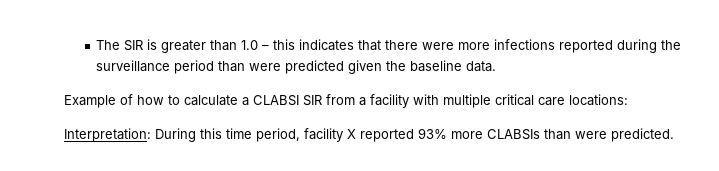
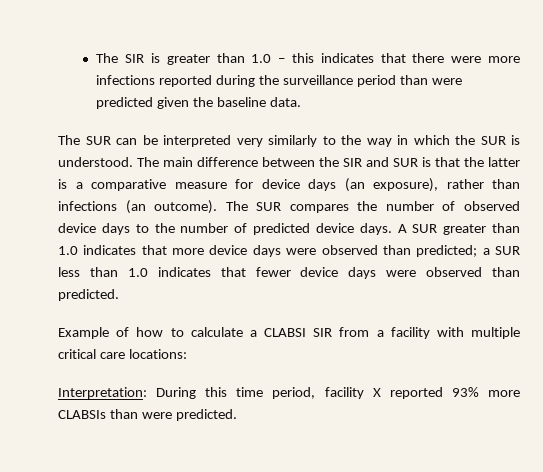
+ The SUR can be interpreted very similarly to the way in which the SUR is understood. The main difference between the SIR and SUR is that the latter is a comparative measure for device days (an exposure), rather than infections (an outcome). The SUR compares the number of observed device days to the number of predicted device days. A SUR greater than 1.0 indicates that more device days were observed than predicted; a SUR less than 1.0 indicates that fewer device days were observed than predicted.

